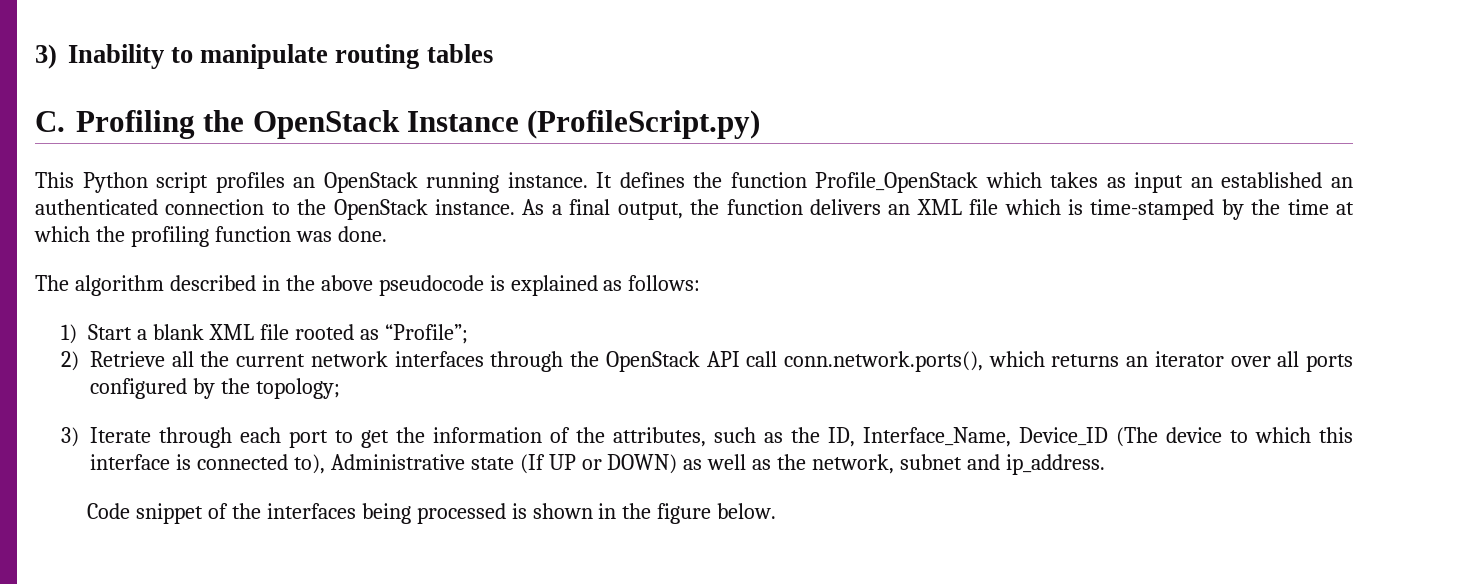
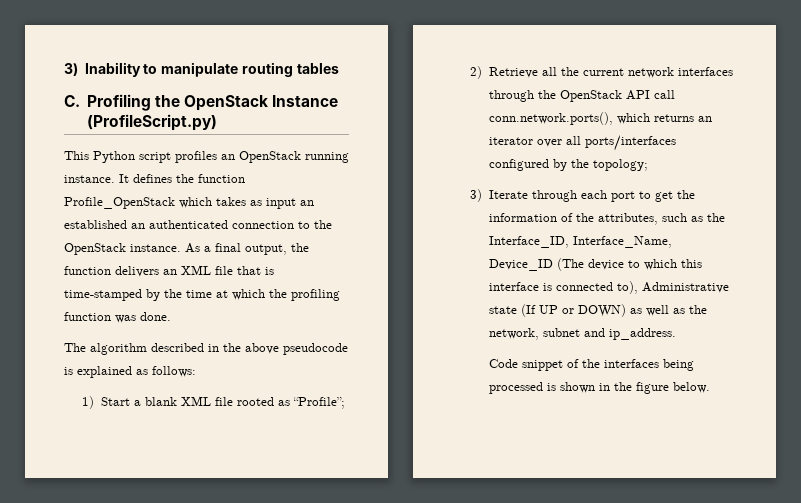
- As a final output, the function delivers an XML file which is time-stamped by the time at which the profiling function was done.
+ As a final output, the function delivers an XML file that is time-stamped by the time at which the profiling function was done.
- 2) Retrieve all the current network interfaces through the OpenStack API call conn.network.ports(), which returns an iterator over all ports configured by the topology;
+ 2) Retrieve all the current network interfaces through the OpenStack API call conn.network.ports(), which returns an iterator over all ports/interfaces configured by the topology;
- 3) Iterate through each port to get the information of the attributes, such as the ID, Interface_Name, Device_ID (The device to which this interface is connected to), Administrative state (If UP or DOWN) as well as the network, subnet and ip_address.
+ 3) Iterate through each port to get the information of the attributes, such as the Interface_ID, Interface_Name, Device_ID (The device to which this interface is connected to), Administrative state (If UP or DOWN) as well as the network, subnet and ip_address.

